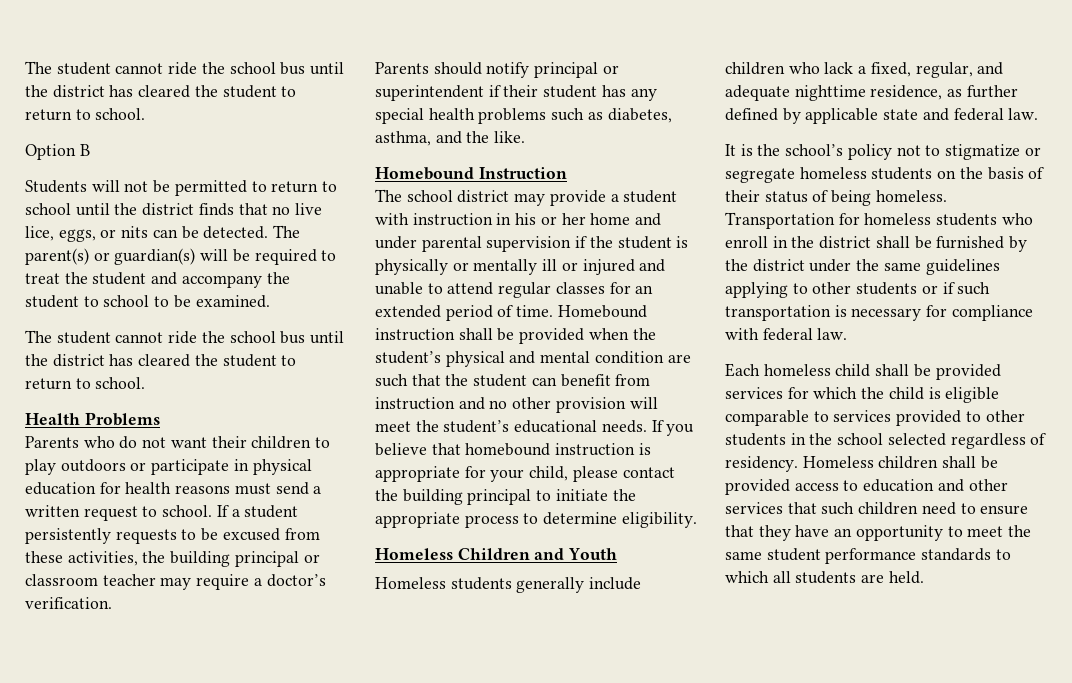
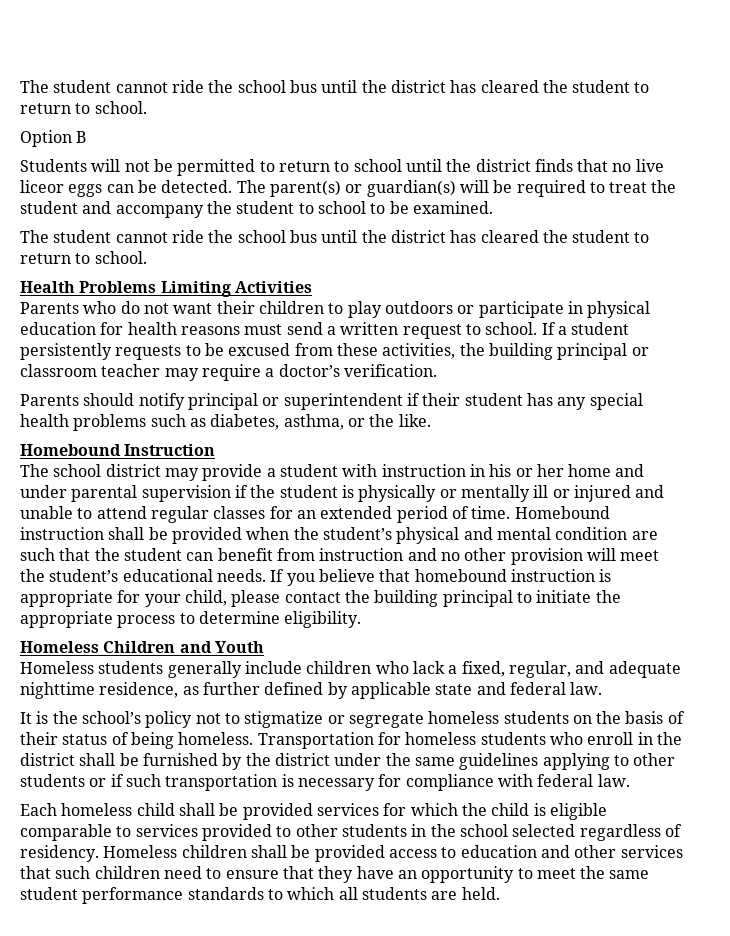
- Students will not be permitted to return to school until the district finds that no live lice, eggs, or nits can be detected.
+ Students will not be permitted to return to school until the district finds that no live liceor eggs can be detected.
- Health Problems
+ Health Problems Limiting Activities
- Parents should notify principal or superintendent if their student has any special health problems such as diabetes, asthma, and the like.
+ Parents should notify principal or superintendent if their student has any special health problems such as diabetes, asthma, or the like.

